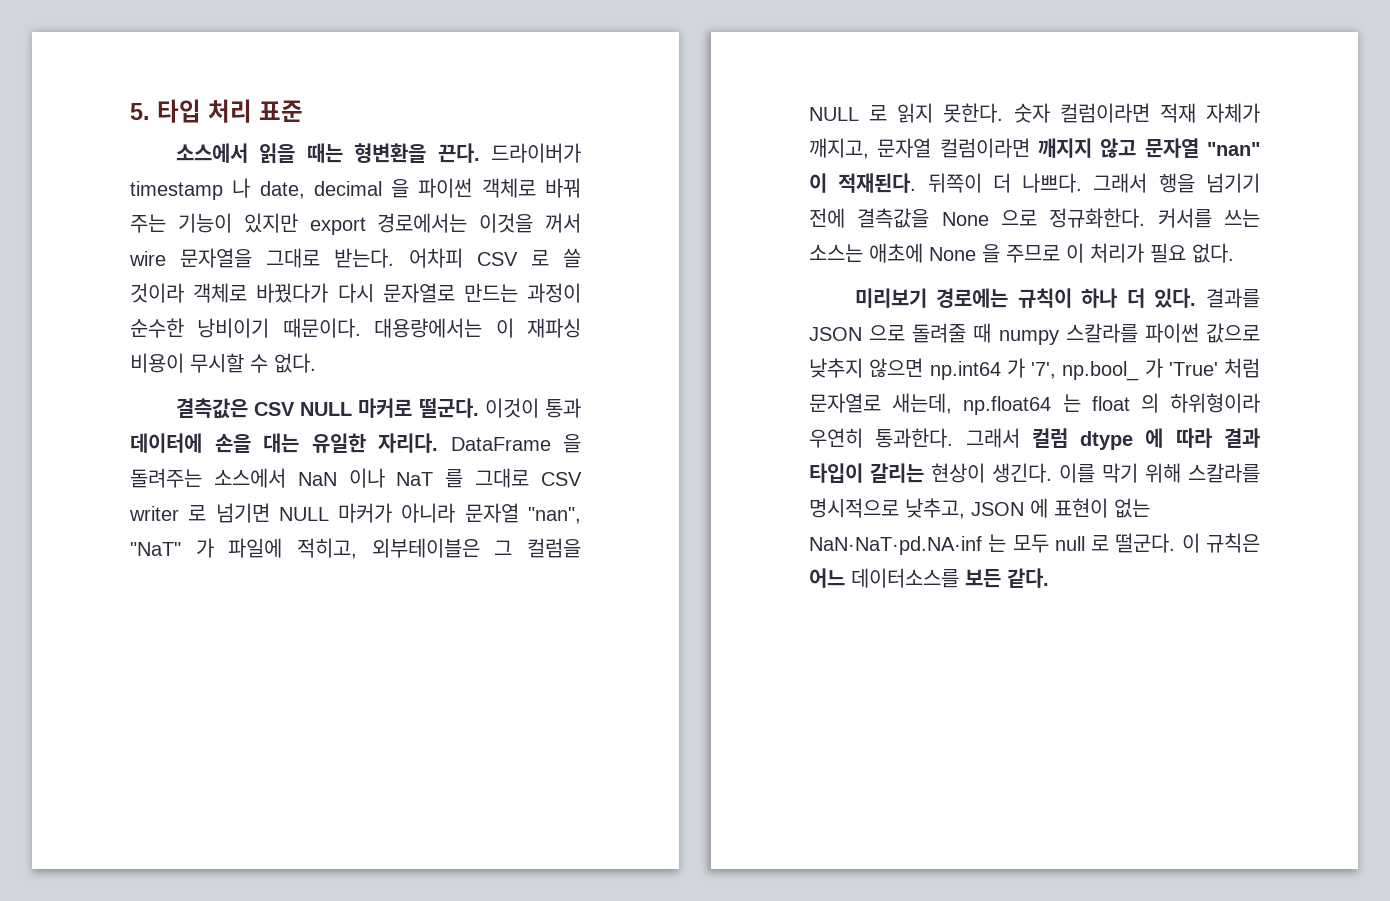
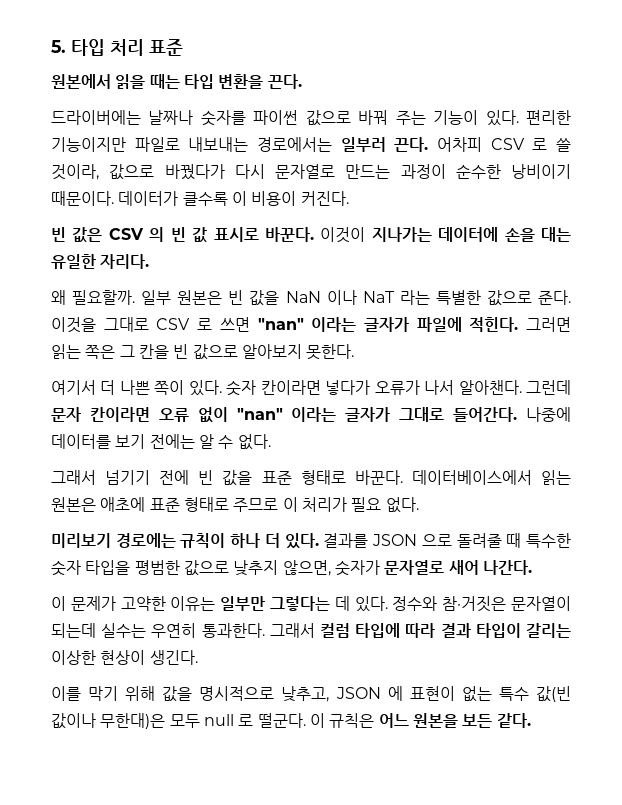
- 소스에서 읽을 때는 형변환을 끈다. 드라이버가 timestamp 나 date, decimal 을 파이썬 객체로 바꿔 주는 기능이 있지만 export 경로에서는 이것을 꺼서 wire 문자열을 그대로 받는다.
+ 원본에서 읽을 때는 타입 변환을 끈다.
+ 드라이버에는 날짜나 숫자를 파이썬 값으로 바꿔 주는 기능이 있다. 편리한 기능이지만 파일로 내보내는 경로에서는 일부러 끈다.
- 어차피 CSV 로 쓸 것이라 객체로 바꿨다가 다시 문자열로 만드는 과정이 순수한 낭비이기 때문이다.
+ 어차피 CSV 로 쓸 것이라, 값으로 바꿨다가 다시 문자열로 만드는 과정이 순수한 낭비이기 때문이다.
- 대용량에서는 이 재파싱 비용이 무시할 수 없다.
- 결측값은 CSV NULL 마커로 떨군다. 이것이 통과 데이터에 손을 대는 유일한 자리다. DataFrame 을 돌려주는 소스에서 NaN 이나 NaT 를 그대로 CSV writer 로 넘기면 NULL 마커가 아니라 문자열 "nan", "NaT" 가 파일에 적히고, 외부테이블은 그 컬럼을 NULL 로 읽지 못한다. 숫자 컬럼이라면 적재 자체가 깨지고, 문자열 컬럼이라면 깨지지 않고 문자열 "nan" 이 적재된다. 뒤쪽이 더 나쁘다. 그래서 행을 넘기기 전에 결측값을 None 으로 정규화한다. 커서를 쓰는 소스는 애초에 None 을 주므로 이 처리가 필요 없다.
+ 데이터가 클수록 이 비용이 커진다.
+ 빈 값은 CSV 의 빈 값 표시로 바꾼다. 이것이 지나가는 데이터에 손을 대는 유일한 자리다.
+ 왜 필요할까. 일부 원본은 빈 값을 NaN 이나 NaT 라는 특별한 값으로 준다. 이것을 그대로 CSV 로 쓰면 "nan" 이라는 글자가 파일에 적힌다. 그러면 읽는 쪽은 그 칸을 빈 값으로 알아보지 못한다.
+ 여기서 더 나쁜 쪽이 있다. 숫자 칸이라면 넣다가 오류가 나서 알아챈다. 그런데 문자 칸이라면 오류 없이 "nan" 이라는 글자가 그대로 들어간다. 나중에 데이터를 보기 전에는 알 수 없다.
+ 그래서 넘기기 전에 빈 값을 표준 형태로 바꾼다. 데이터베이스에서 읽는 원본은 애초에 표준 형태로 주므로 이 처리가 필요 없다.
- 결과를 JSON 으로 돌려줄 때 numpy 스칼라를 파이썬 값으로 낮추지 않으면 np.int64 가 '7', np.bool_ 가 'True' 처럼 문자열로 새는데, np.float64 는 float 의 하위형이라 우연히 통과한다.
+ 결과를 JSON 으로 돌려줄 때 특수한 숫자 타입을 평범한 값으로 낮추지 않으면, 숫자가 문자열로 새어 나간다.
+ 이 문제가 고약한 이유는 일부만 그렇다는 데 있다. 정수와 참·거짓은 문자열이 되는데 실수는 우연히 통과한다.
- 그래서 컬럼 dtype 에 따라 결과 타입이 갈리는 현상이 생긴다. 이를 막기 위해 스칼라를 명시적으로 낮추고, JSON 에 표현이 없는 NaN·NaT·pd.NA·inf 는 모두 null 로 떨군다.
+ 그래서 컬럼 타입에 따라 결과 타입이 갈리는 이상한 현상이 생긴다.
+ 이를 막기 위해 값을 명시적으로 낮추고, JSON 에 표현이 없는 특수 값(빈 값이나 무한대)은 모두 null 로 떨군다.
- 이 규칙은 어느 데이터소스를 보든 같다.
+ 이 규칙은 어느 원본을 보든 같다.

